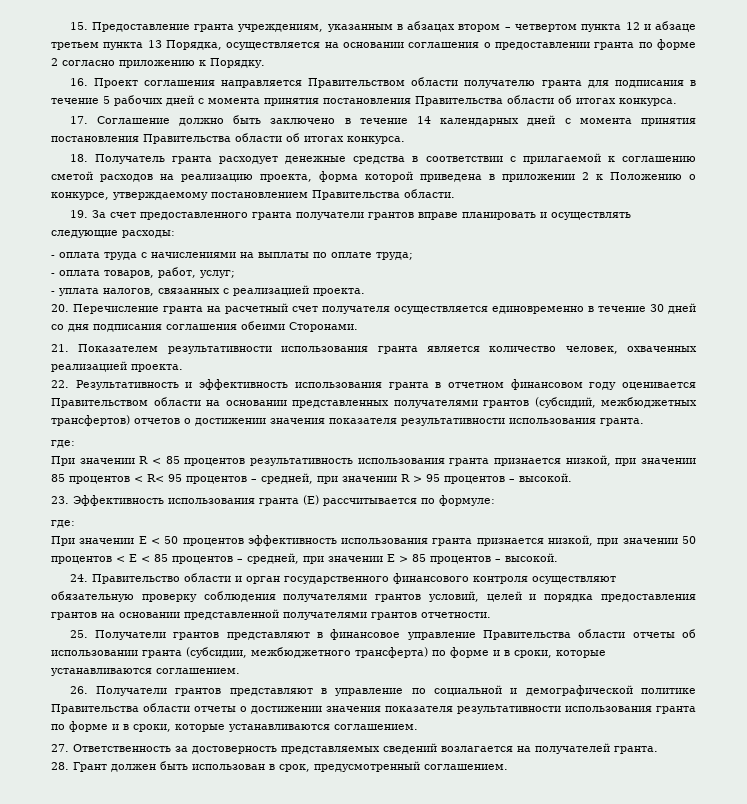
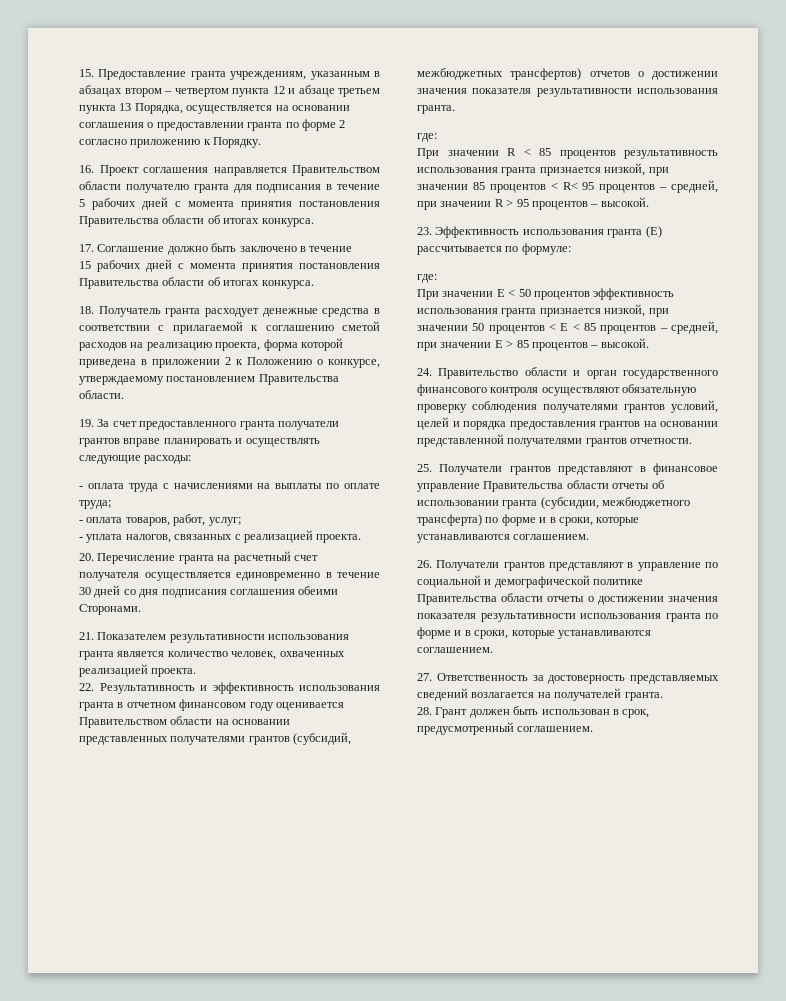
- 17. Соглашение должно быть заключено в течение 14 календарных дней с момента принятия постановления Правительства области об итогах конкурса.
+ 17. Соглашение должно быть заключено в течение
+ 15 рабочих дней с момента принятия постановления Правительства области об итогах конкурса.

